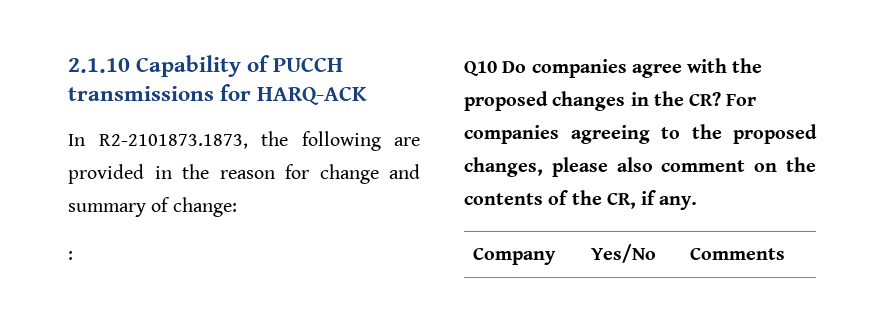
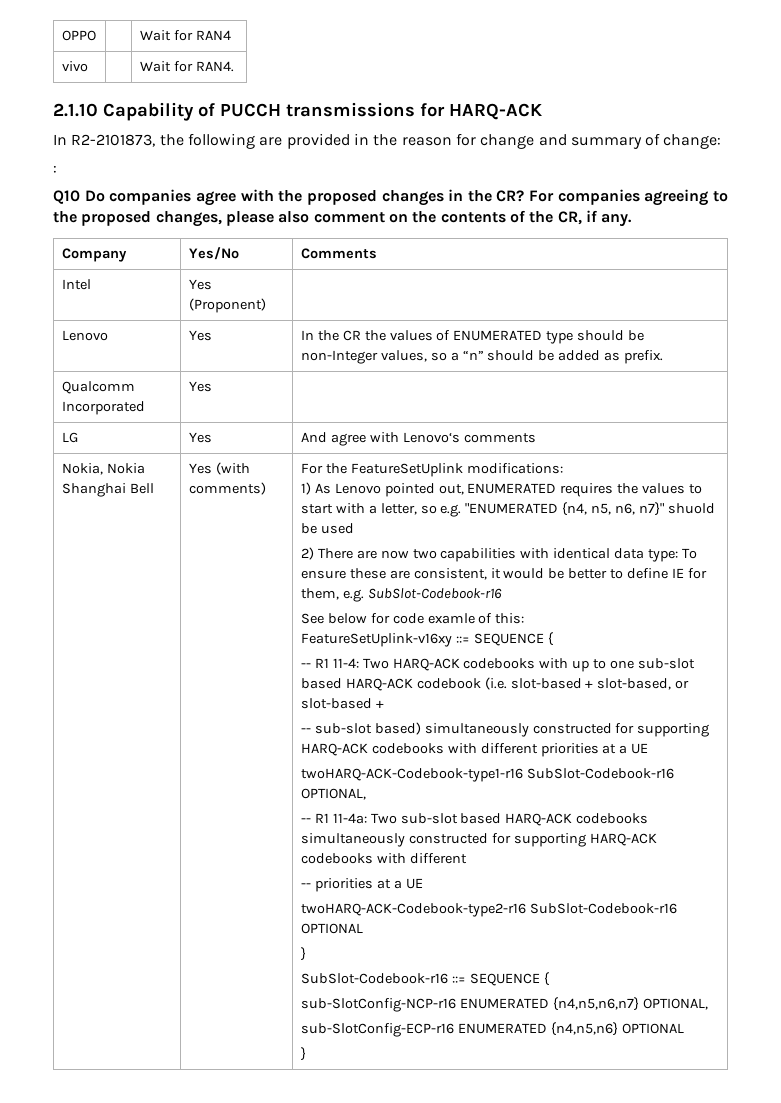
+ OPPO | | Wait for RAN4
+ vivo | | Wait for RAN4.
- In R2-2101873.1873, the following are provided in the reason for change and summary of change:
+ In R2-2101873, the following are provided in the reason for change and summary of change:
+ Intel | Yes (Proponent) |
+ Lenovo | Yes | In the CR the values of ENUMERATED type should be non-Integer values, so a “n” should be added as prefix.
+ Qualcomm Incorporated | Yes |
+ LG | Yes | And agree with Lenovo‘s comments
+ Nokia, Nokia Shanghai Bell | Yes (with comments) | For the FeatureSetUplink modifications:
+ 1) As Lenovo pointed out, ENUMERATED requires the values to start with a letter, so e.g. "ENUMERATED {n4, n5, n6, n7}" shuold be used
+ 2) There are now two capabilities with identical data type: To ensure these are consistent, it would be better to define IE for them, e.g. SubSlot-Codebook-r16
+ See below for code examle of this:
+ FeatureSetUplink-v16xy ::= SEQUENCE {
+ -- R1 11-4: Two HARQ-ACK codebooks with up to one sub-slot based HARQ-ACK codebook (i.e. slot-based + slot-based, or slot-based +
+ -- sub-slot based) simultaneously constructed for supporting HARQ-ACK codebooks with different priorities at a UE
+ twoHARQ-ACK-Codebook-type1-r16 SubSlot-Codebook-r16 OPTIONAL,
+ -- R1 11-4a: Two sub-slot based HARQ-ACK codebooks simultaneously constructed for supporting HARQ-ACK codebooks with different
+ -- priorities at a UE
+ twoHARQ-ACK-Codebook-type2-r16 SubSlot-Codebook-r16 OPTIONAL
+ }
+ SubSlot-Codebook-r16 ::= SEQUENCE {
+ sub-SlotConfig-NCP-r16 ENUMERATED {n4,n5,n6,n7} OPTIONAL,
+ sub-SlotConfig-ECP-r16 ENUMERATED {n4,n5,n6} OPTIONAL
+ }

